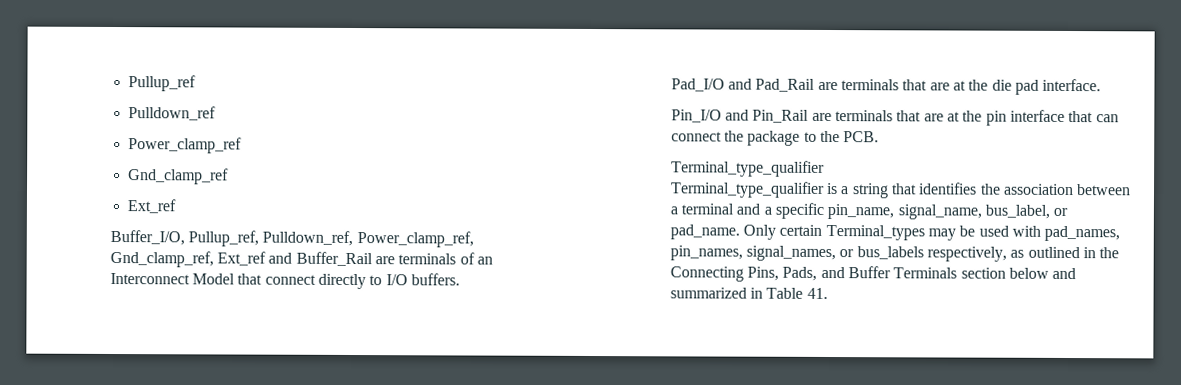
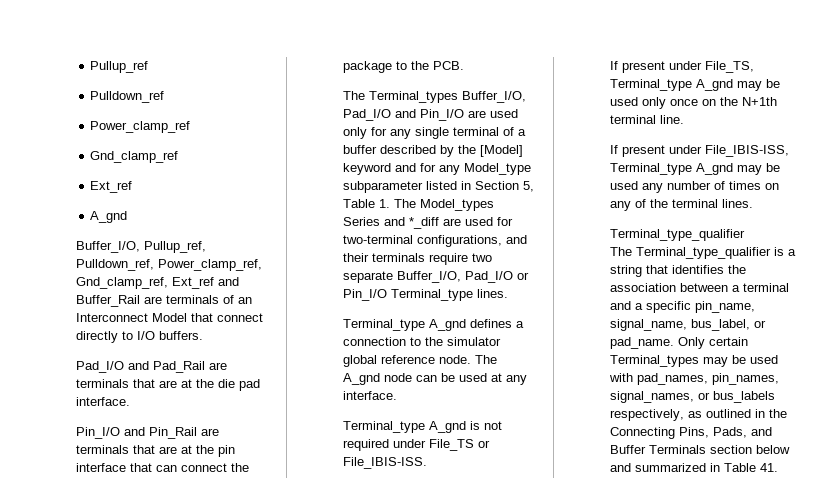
  Gnd_clamp_ref
  Ext_ref
+ A_gnd
+ The Terminal_types Buffer_I/O, Pad_I/O and Pin_I/O are used only for any single terminal of a buffer described by the [Model] keyword and for any Model_type subparameter listed in Section 5, Table 1. The Model_types Series and *_diff are used for two-terminal configurations, and their terminals require two separate Buffer_I/O, Pad_I/O or Pin_I/O Terminal_type lines.
+ Terminal_type A_gnd defines a connection to the simulator global reference node. The A_gnd node can be used at any interface.
+ Terminal_type A_gnd is not required under File_TS or File_IBIS-ISS.
+ If present under File_TS, Terminal_type A_gnd may be used only once on the N+1th terminal line.
+ If present under File_IBIS-ISS, Terminal_type A_gnd may be used any number of times on any of the terminal lines.
- Terminal_type_qualifier is a string that identifies the association between a terminal and a specific pin_name, signal_name, bus_label, or pad_name.
+ The Terminal_type_qualifier is a string that identifies the association between a terminal and a specific pin_name, signal_name, bus_label, or pad_name.

